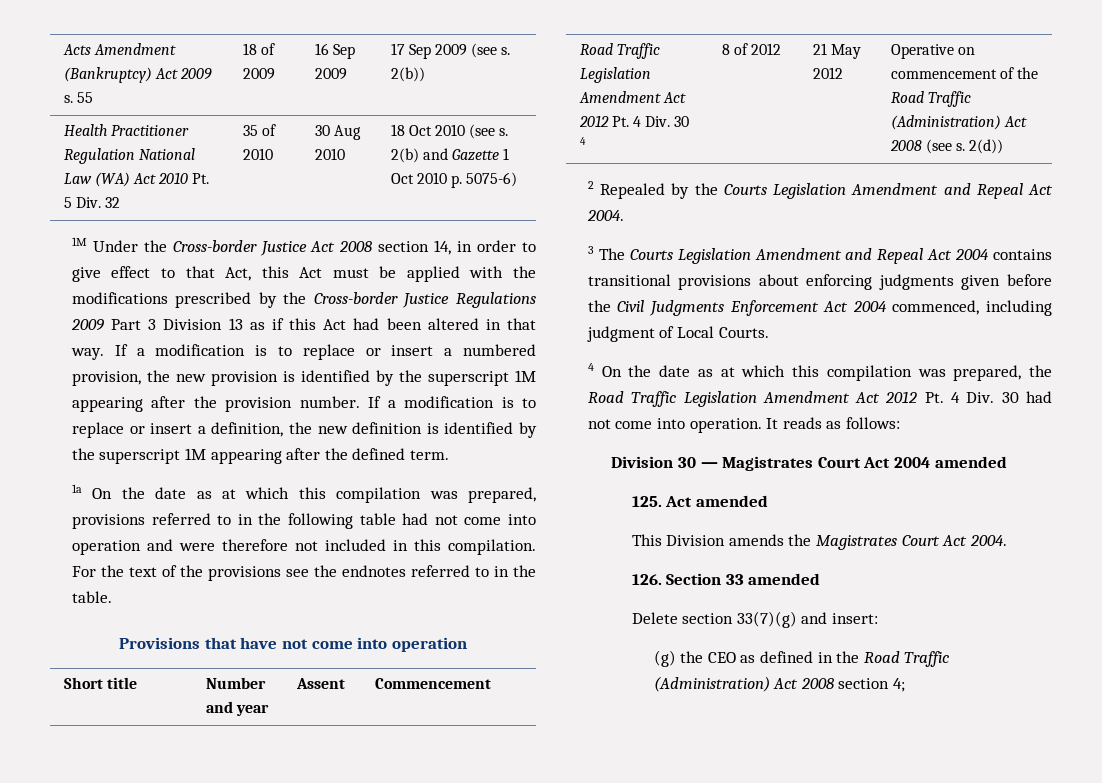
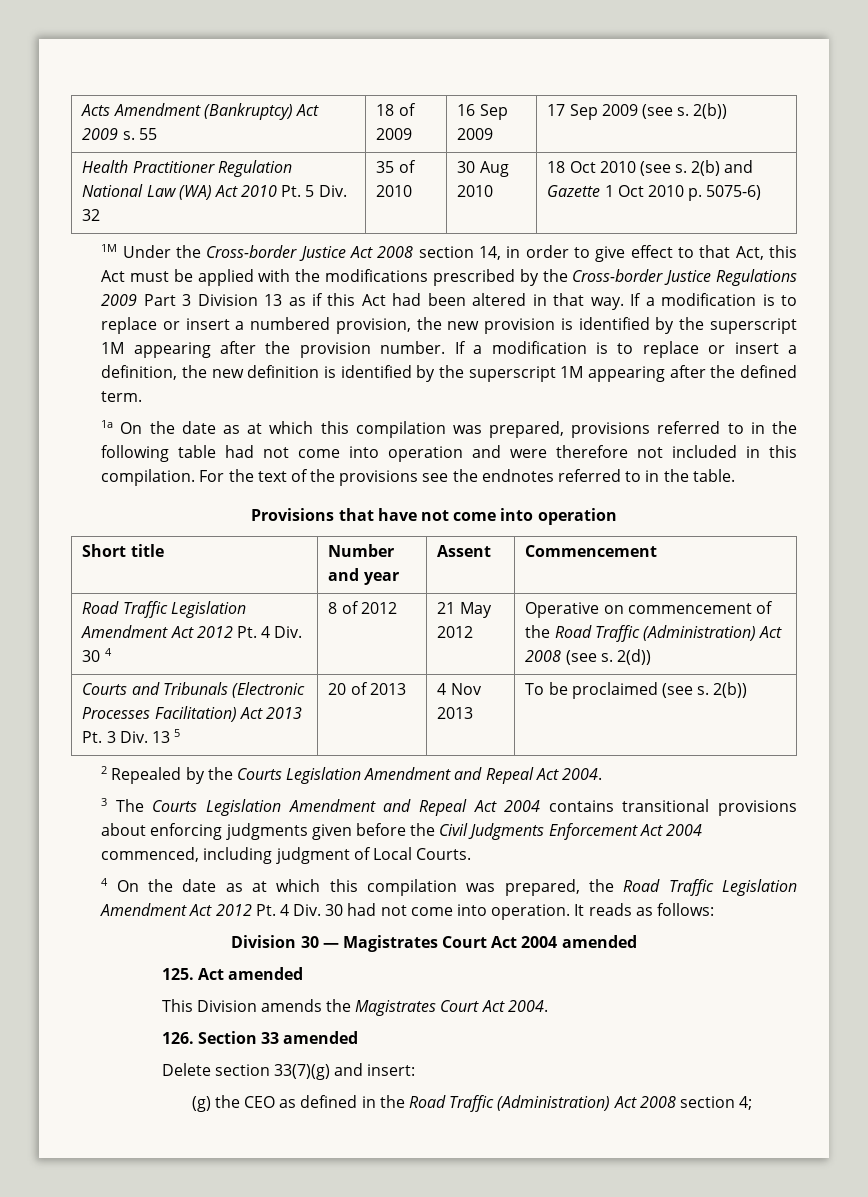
+ Courts and Tribunals (Electronic Processes Facilitation) Act 2013 Pt. 3 Div. 13 5 | 20 of 2013 | 4 Nov 2013 | To be proclaimed (see s. 2(b))

